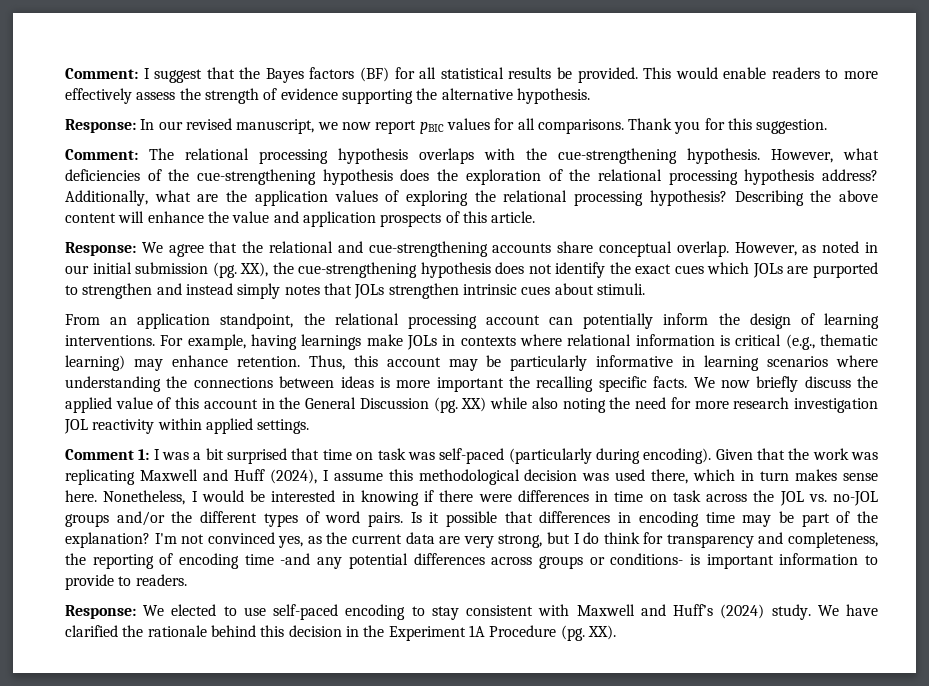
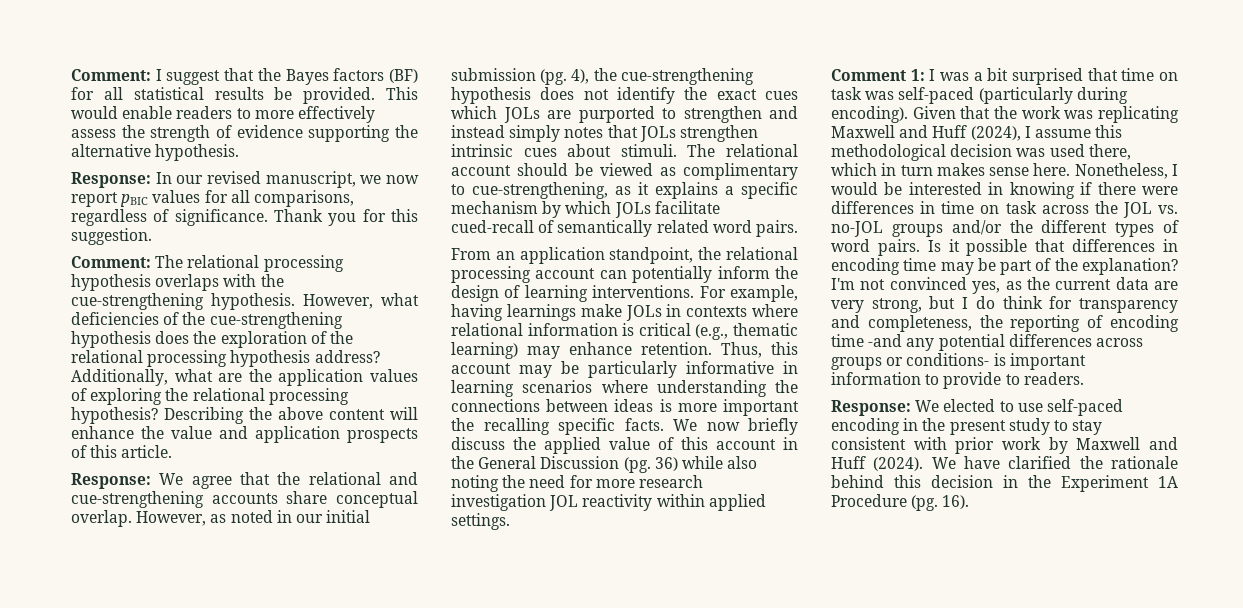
- Response: In our revised manuscript, we now report pBIC values for all comparisons.
+ Response: In our revised manuscript, we now report pBIC values for all comparisons, regardless of significance.
- XX), the cue-strengthening hypothesis does not identify the exact cues which JOLs are purported to strengthen and instead simply notes that JOLs strengthen intrinsic cues about stimuli.
+ 4), the cue-strengthening hypothesis does not identify the exact cues which JOLs are purported to strengthen and instead simply notes that JOLs strengthen intrinsic cues about stimuli. The relational account should be viewed as complimentary to cue-strengthening, as it explains a specific mechanism by which JOLs facilitate cued-recall of semantically related word pairs.
- XX) while also noting the need for more research investigation JOL reactivity within applied settings.
+ 36) while also noting the need for more research investigation JOL reactivity within applied settings.
- Response: We elected to use self-paced encoding to stay consistent with Maxwell and Huff’s (2024) study.
+ Response: We elected to use self-paced encoding in the present study to stay consistent with prior work by Maxwell and Huff (2024).
- XX).
+ 16).

